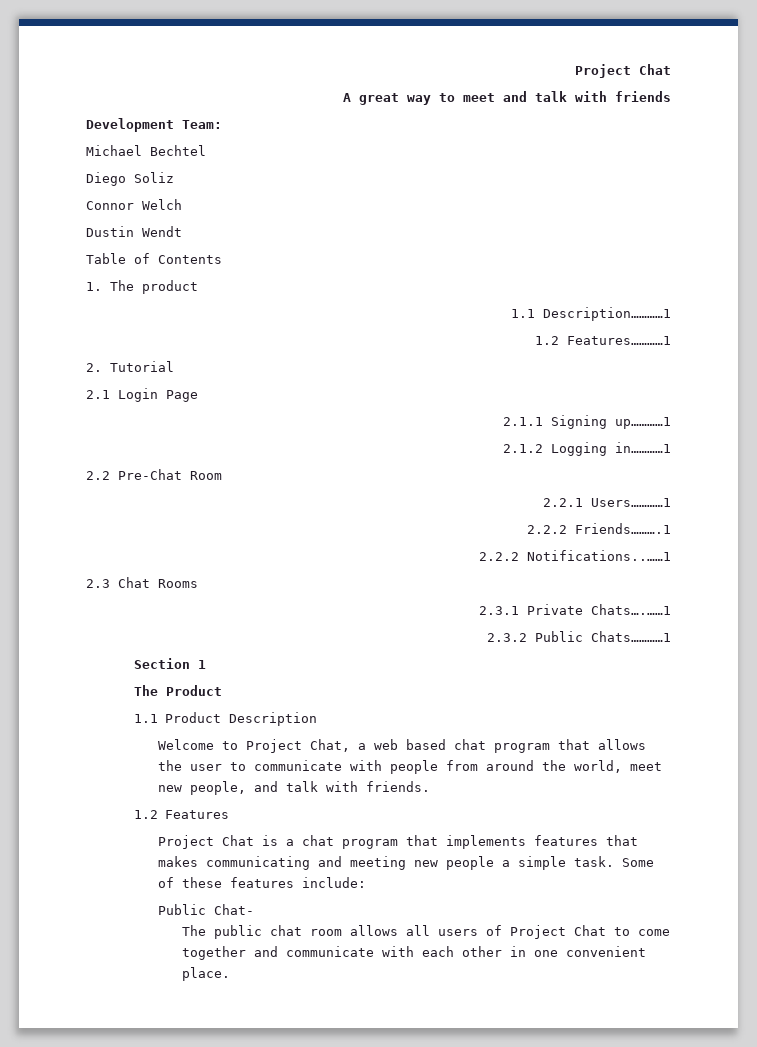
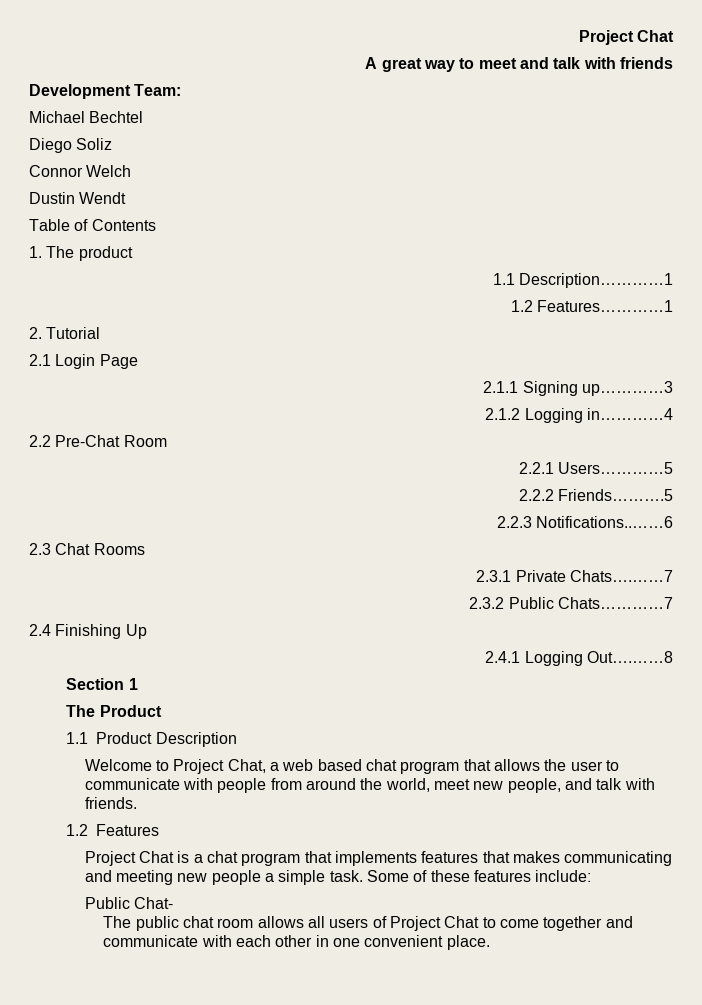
- 2.1.1 Signing up…………1
+ 2.1.1 Signing up…………3
- 2.1.2 Logging in…………1
+ 2.1.2 Logging in…………4
- 2.2.1 Users…………1
- 2.2.2 Friends……….1
- 2.2.2 Notifications..……1
+ 2.2.1 Users…………5
+ 2.2.2 Friends……….5
+ 2.2.3 Notifications..……6
- 2.3.1 Private Chats….……1
+ 2.3.1 Private Chats….……7
- 2.3.2 Public Chats…………1
+ 2.3.2 Public Chats…………7
+ 2.4 Finishing Up
+ 2.4.1 Logging Out….……8

